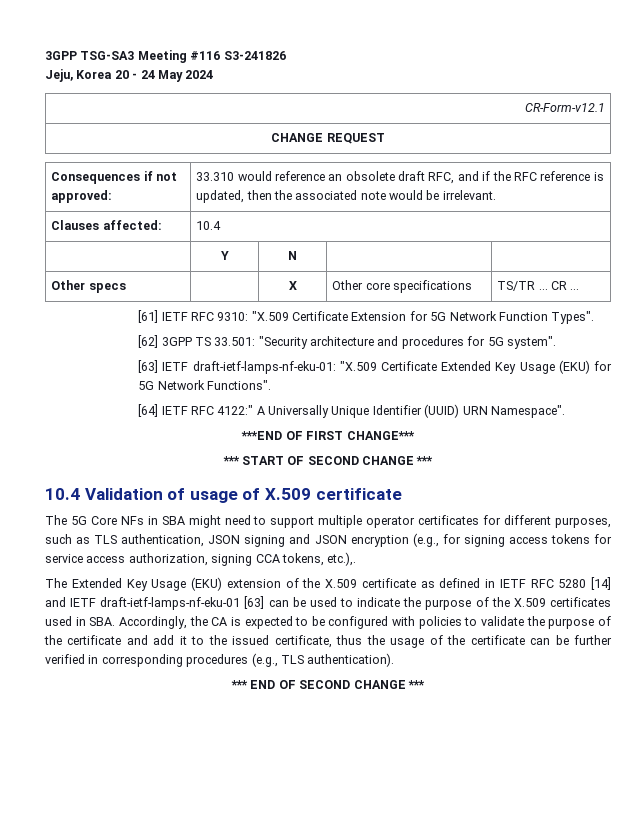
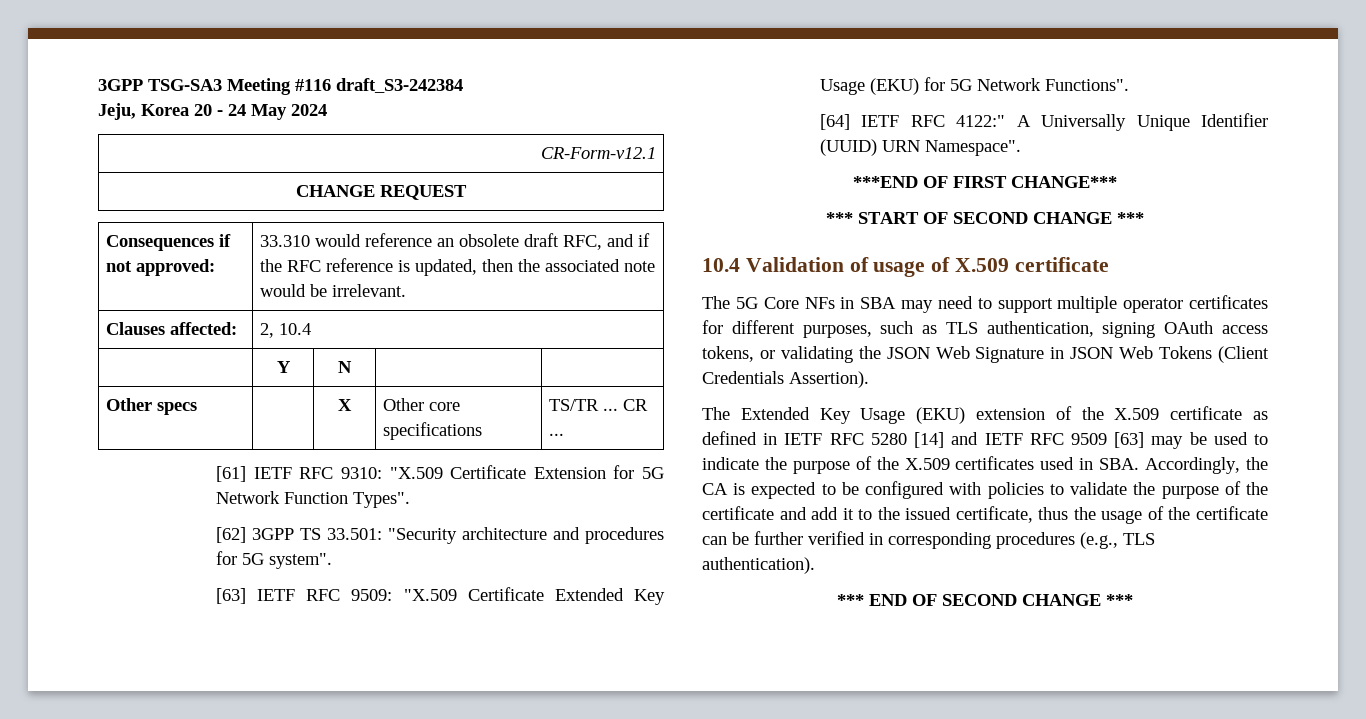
- 3GPP TSG-SA3 Meeting #116 S3-241826
+ 3GPP TSG-SA3 Meeting #116 draft_S3-242384
- Clauses affected: | 10.4
+ Clauses affected: | 2, 10.4
- [63] IETF draft-ietf-lamps-nf-eku-01: "X.509 Certificate Extended Key Usage (EKU) for 5G Network Functions".
+ [63] IETF RFC 9509: "X.509 Certificate Extended Key Usage (EKU) for 5G Network Functions".
- The 5G Core NFs in SBA might need to support multiple operator certificates for different purposes, such as TLS authentication, JSON signing and JSON encryption (e.g., for signing access tokens for service access authorization, signing CCA tokens, etc.),.
+ The 5G Core NFs in SBA may need to support multiple operator certificates for different purposes, such as TLS authentication, signing OAuth access tokens, or validating the JSON Web Signature in JSON Web Tokens (Client Credentials Assertion).
- The Extended Key Usage (EKU) extension of the X.509 certificate as defined in IETF RFC 5280 [14] and IETF draft-ietf-lamps-nf-eku-01 [63] can be used to indicate the purpose of the X.509 certificates used in SBA. Accordingly, the CA is expected to be configured with policies to validate the purpose of the certificate and add it to the issued certificate, thus the usage of the certificate can be further verified in corresponding procedures (e.g., TLS authentication).
+ The Extended Key Usage (EKU) extension of the X.509 certificate as defined in IETF RFC 5280 [14] and IETF RFC 9509 [63] may be used to indicate the purpose of the X.509 certificates used in SBA. Accordingly, the CA is expected to be configured with policies to validate the purpose of the certificate and add it to the issued certificate, thus the usage of the certificate can be further verified in corresponding procedures (e.g., TLS authentication).

